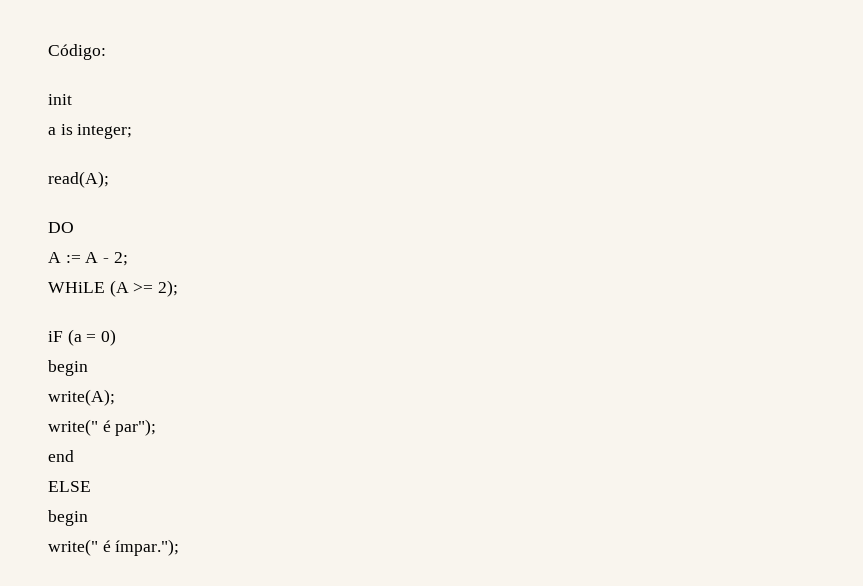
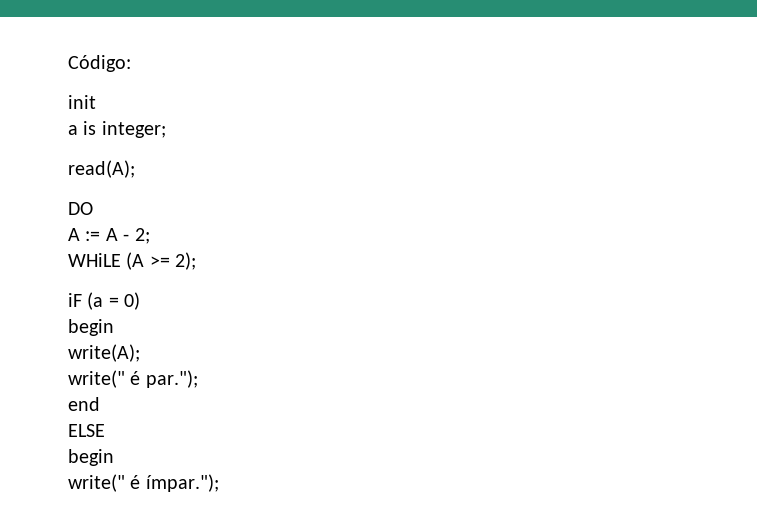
- write(" é par");
+ write(" é par.");

